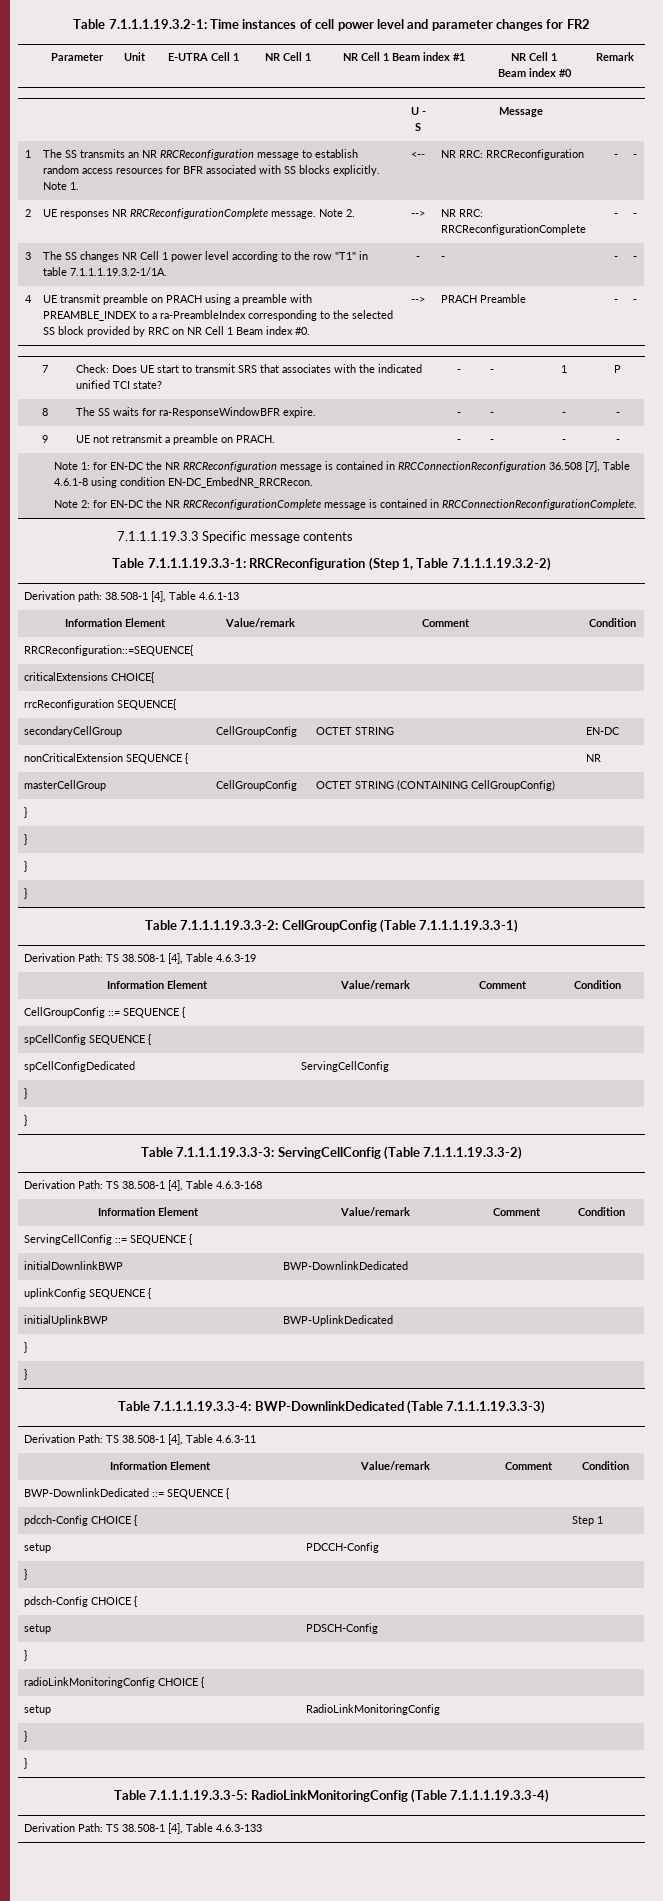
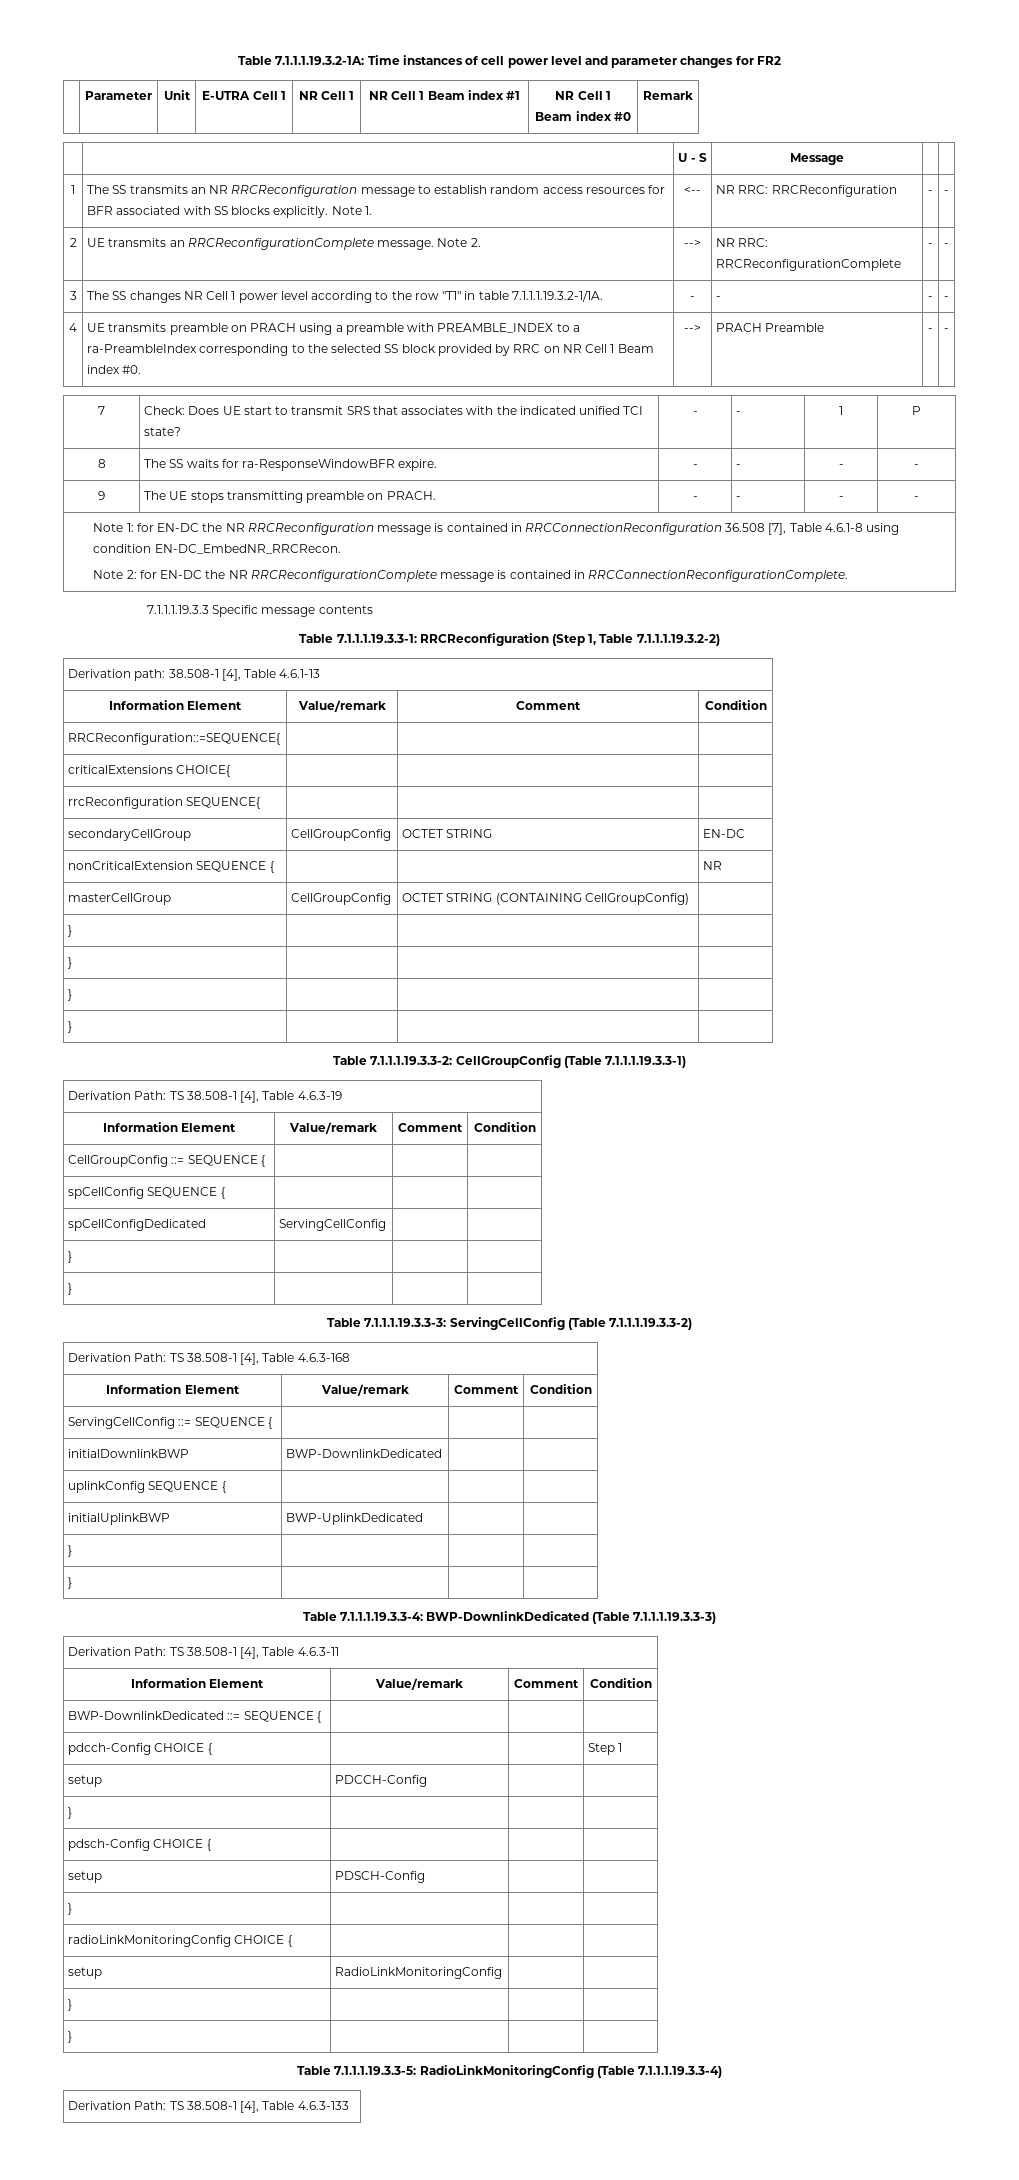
- Table 7.1.1.1.19.3.2-1: Time instances of cell power level and parameter changes for FR2
+ Table 7.1.1.1.19.3.2-1A: Time instances of cell power level and parameter changes for FR2
- 2 | UE responses NR RRCReconfigurationComplete message. Note 2. | --> | NR RRC: RRCReconfigurationComplete | - | -
+ 2 | UE transmits an RRCReconfigurationComplete message. Note 2. | --> | NR RRC: RRCReconfigurationComplete | - | -
- 4 | UE transmit preamble on PRACH using a preamble with PREAMBLE_INDEX to a ra-PreambleIndex corresponding to the selected SS block provided by RRC on NR Cell 1 Beam index #0. | --> | PRACH Preamble | - | -
+ 4 | UE transmits preamble on PRACH using a preamble with PREAMBLE_INDEX to a ra-PreambleIndex corresponding to the selected SS block provided by RRC on NR Cell 1 Beam index #0. | --> | PRACH Preamble | - | -
- 9 | UE not retransmit a preamble on PRACH. | - | - | - | -
+ 9 | The UE stops transmitting preamble on PRACH. | - | - | - | -

